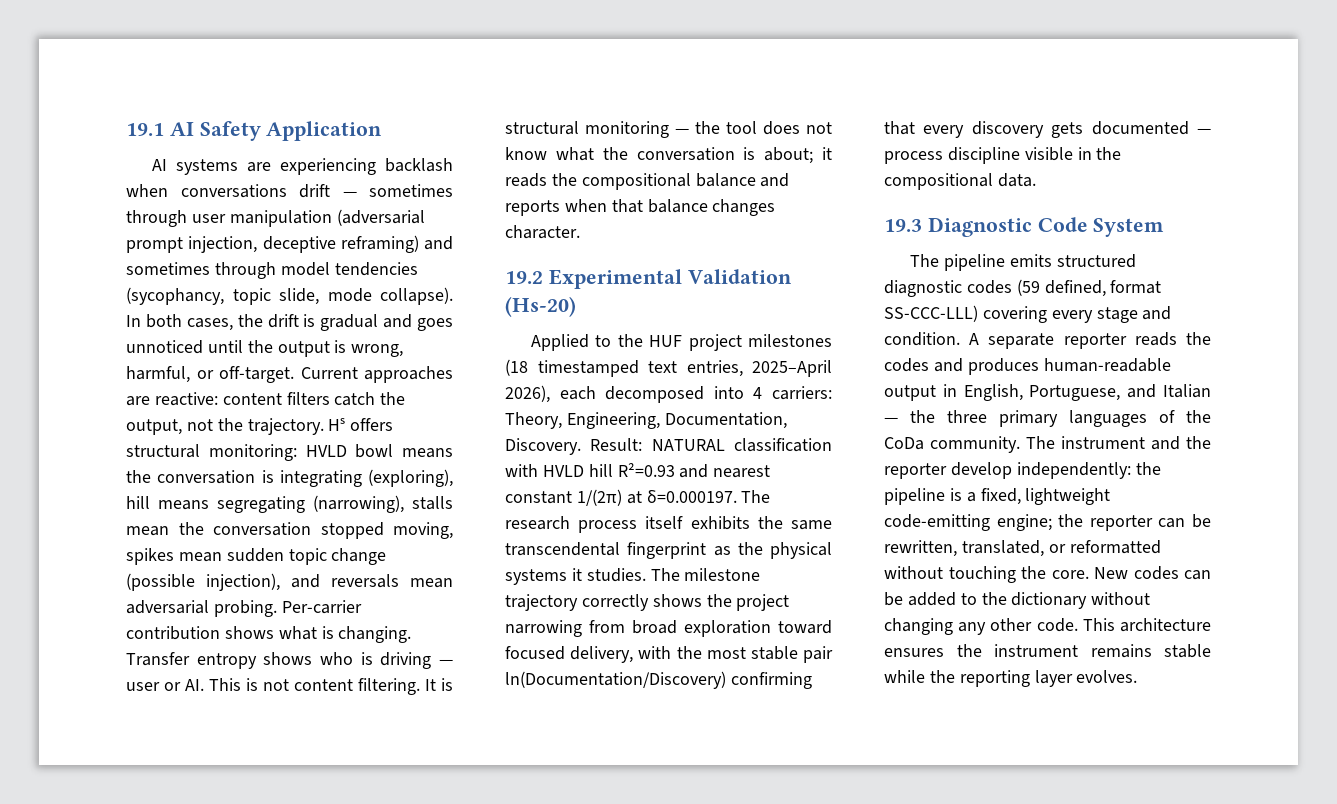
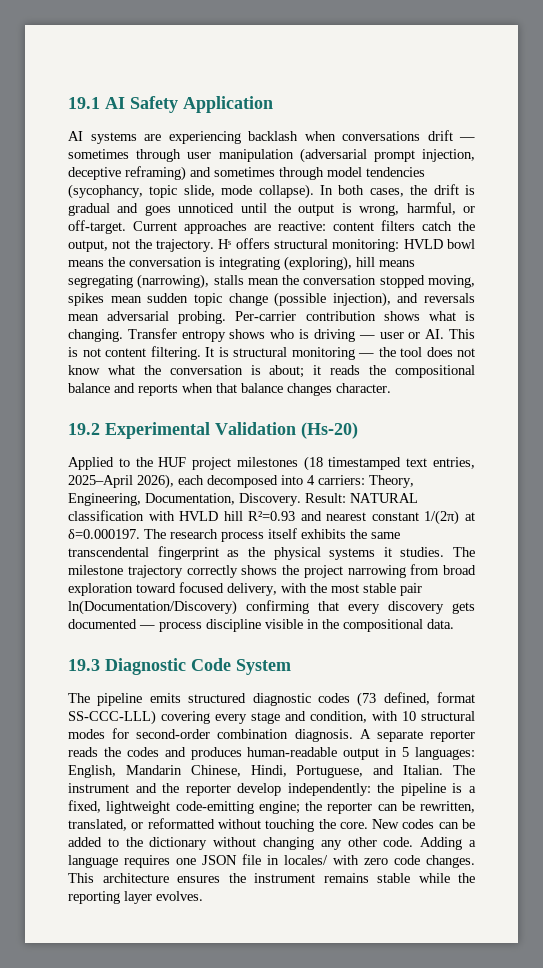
- The pipeline emits structured diagnostic codes (59 defined, format SS-CCC-LLL) covering every stage and condition.
+ The pipeline emits structured diagnostic codes (73 defined, format SS-CCC-LLL) covering every stage and condition, with 10 structural modes for second-order combination diagnosis.
- A separate reporter reads the codes and produces human-readable output in English, Portuguese, and Italian — the three primary languages of the CoDa community.
+ A separate reporter reads the codes and produces human-readable output in 5 languages: English, Mandarin Chinese, Hindi, Portuguese, and Italian.
+ Adding a language requires one JSON file in locales/ with zero code changes.

